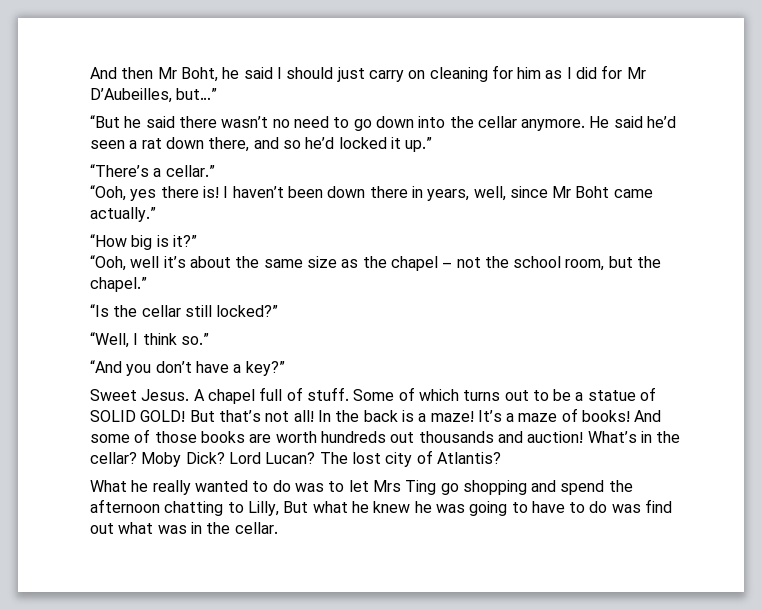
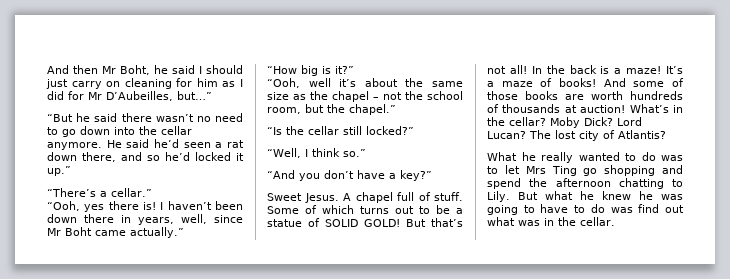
- And some of those books are worth hundreds out thousands and auction!
+ And some of those books are worth hundreds of thousands at auction!
- What he really wanted to do was to let Mrs Ting go shopping and spend the afternoon chatting to Lilly, But what he knew he was going to have to do was find out what was in the cellar.
+ What he really wanted to do was to let Mrs Ting go shopping and spend the afternoon chatting to Lily. But what he knew he was going to have to do was find out what was in the cellar.

